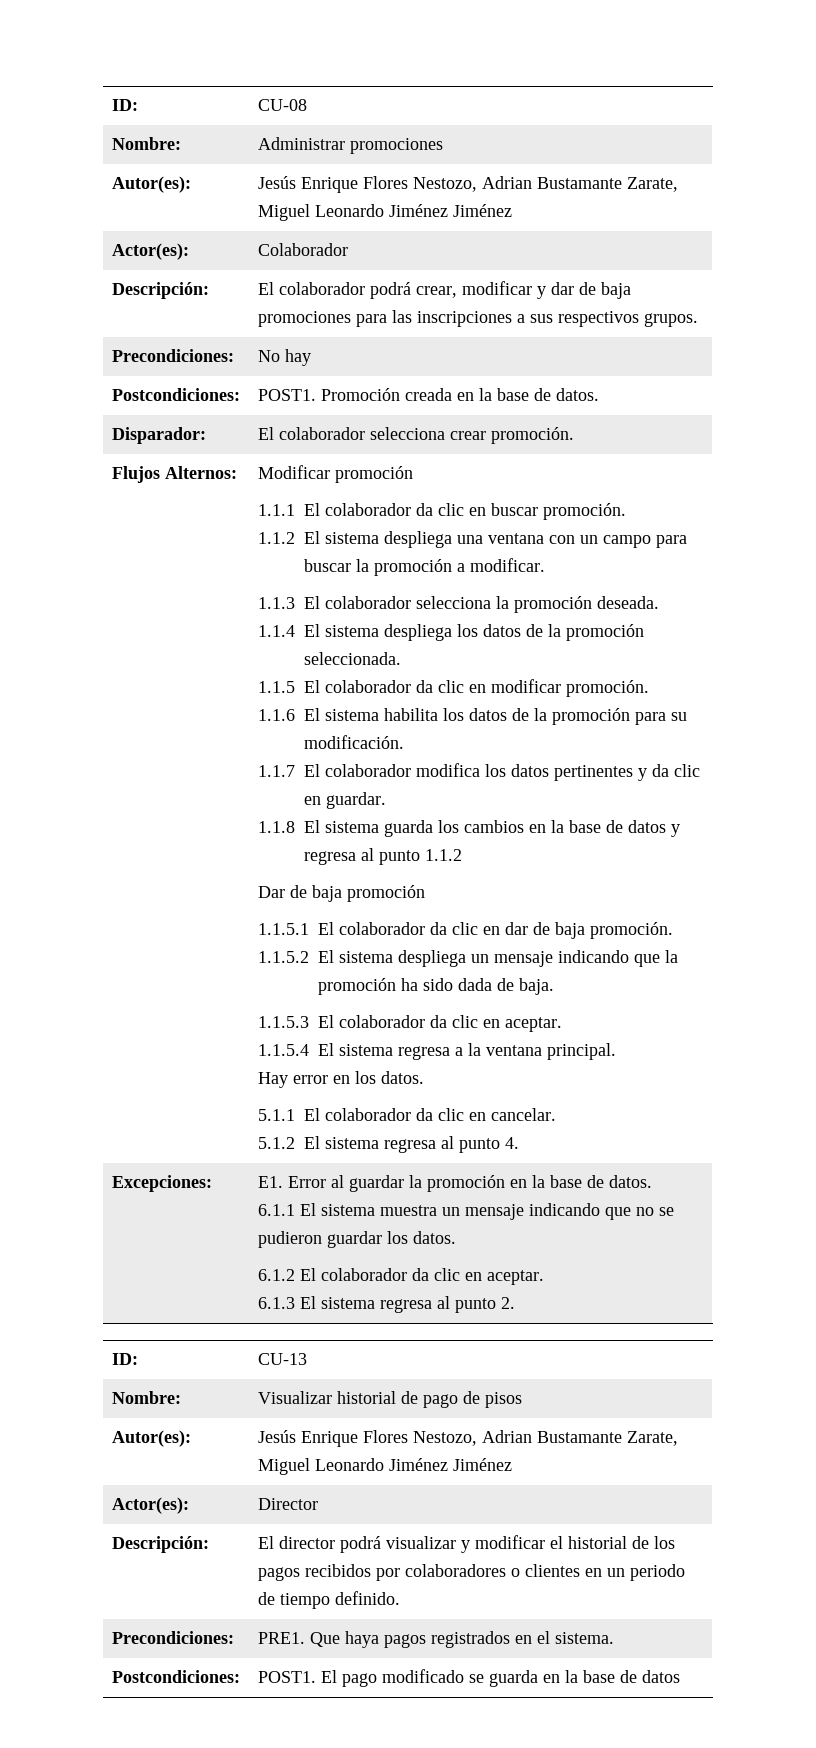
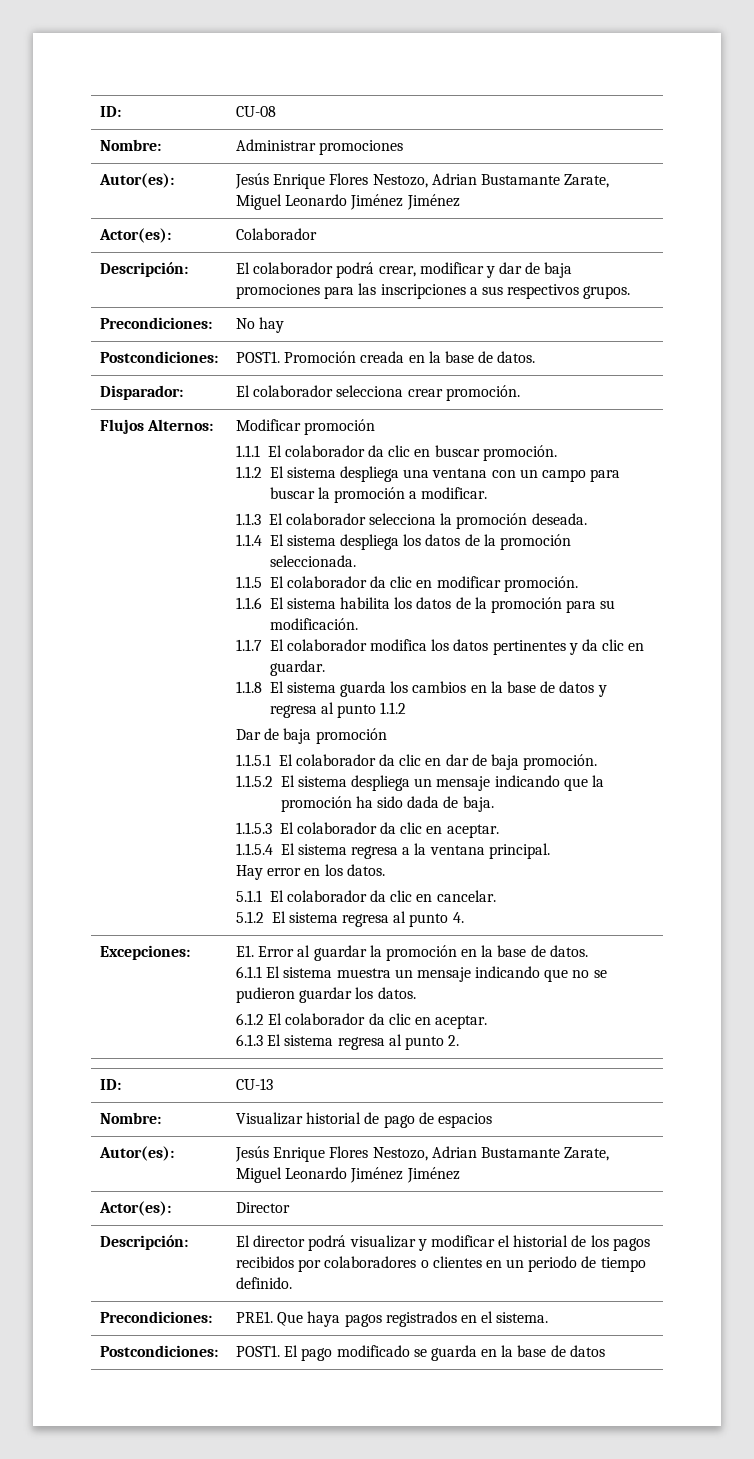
- Nombre: | Visualizar historial de pago de pisos
+ Nombre: | Visualizar historial de pago de espacios

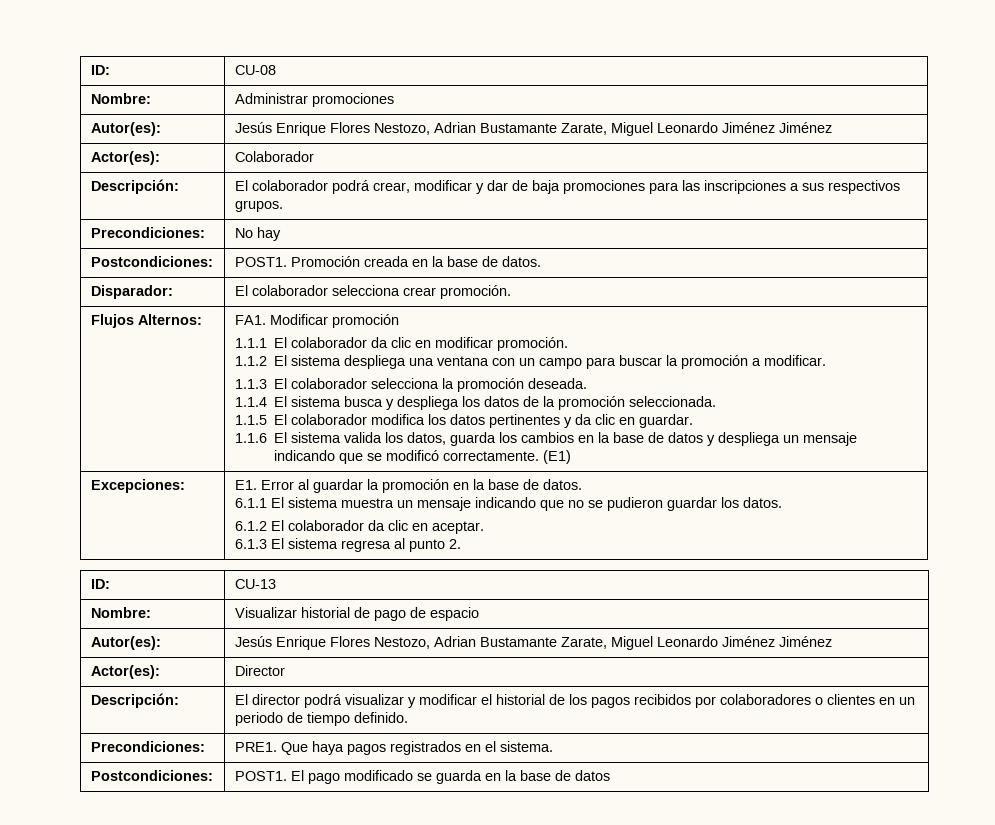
- Modificar promoción
+ FA1. Modificar promoción
- 1.1.1 El colaborador da clic en buscar promoción.
+ 1.1.1 El colaborador da clic en modificar promoción.
- 1.1.4 El sistema despliega los datos de la promoción seleccionada.
+ 1.1.4 El sistema busca y despliega los datos de la promoción seleccionada.
- 1.1.5 El colaborador da clic en modificar promoción.
- 1.1.6 El sistema habilita los datos de la promoción para su modificación.
- 1.1.7 El colaborador modifica los datos pertinentes y da clic en guardar.
+ 1.1.5 El colaborador modifica los datos pertinentes y da clic en guardar.
- 1.1.8 El sistema guarda los cambios en la base de datos y regresa al punto 1.1.2
- Dar de baja promoción
- 1.1.5.1 El colaborador da clic en dar de baja promoción.
- 1.1.5.2 El sistema despliega un mensaje indicando que la promoción ha sido dada de baja.
- 1.1.5.3 El colaborador da clic en aceptar.
- 1.1.5.4 El sistema regresa a la ventana principal.
- Hay error en los datos.
- 5.1.1 El colaborador da clic en cancelar.
- 5.1.2 El sistema regresa al punto 4.
+ 1.1.6 El sistema valida los datos, guarda los cambios en la base de datos y despliega un mensaje indicando que se modificó correctamente. (E1)
- Nombre: | Visualizar historial de pago de espacios
+ Nombre: | Visualizar historial de pago de espacio

